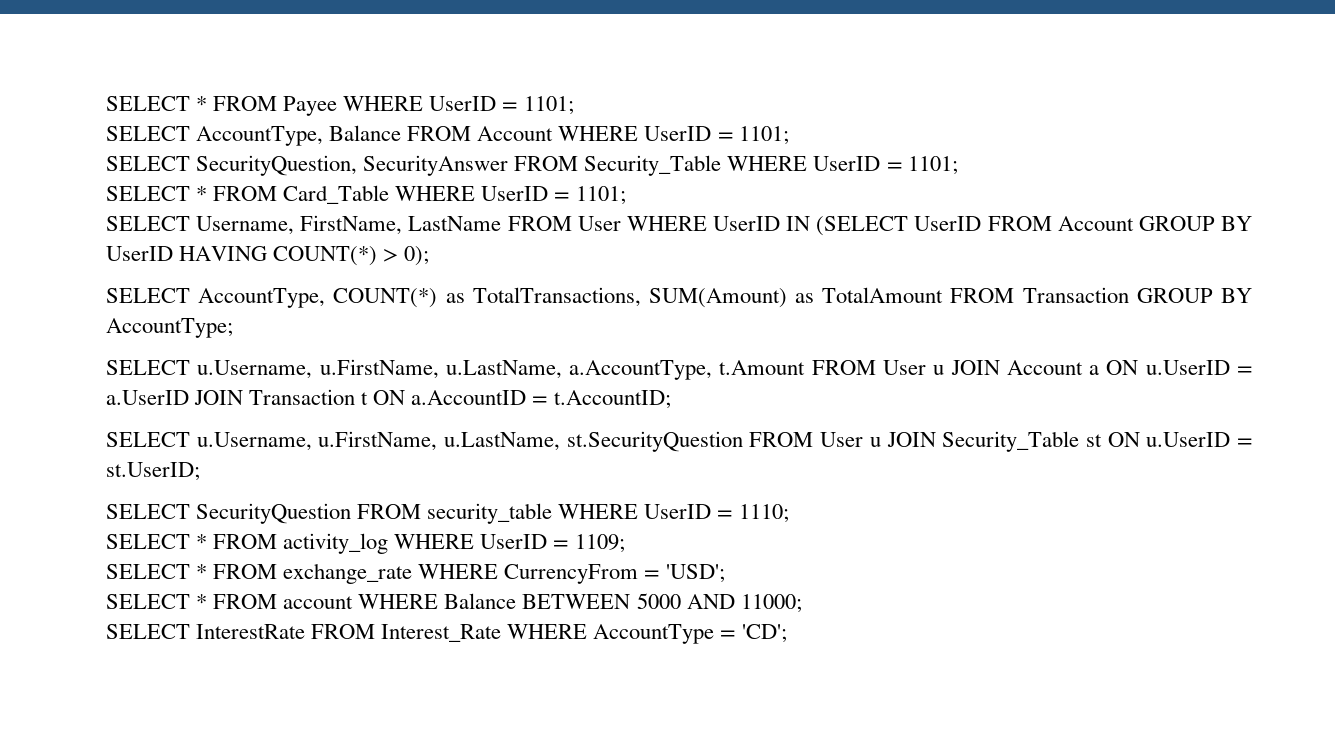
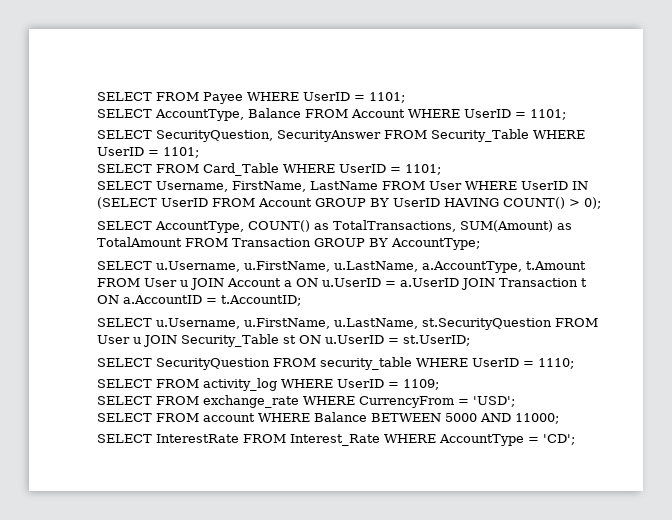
- SELECT * FROM Payee WHERE UserID = 1101;
+ SELECT FROM Payee WHERE UserID = 1101;
- SELECT * FROM Card_Table WHERE UserID = 1101;
+ SELECT FROM Card_Table WHERE UserID = 1101;
- SELECT Username, FirstName, LastName FROM User WHERE UserID IN (SELECT UserID FROM Account GROUP BY UserID HAVING COUNT(*) > 0);
+ SELECT Username, FirstName, LastName FROM User WHERE UserID IN (SELECT UserID FROM Account GROUP BY UserID HAVING COUNT() > 0);
- SELECT AccountType, COUNT(*) as TotalTransactions, SUM(Amount) as TotalAmount FROM Transaction GROUP BY AccountType;
+ SELECT AccountType, COUNT() as TotalTransactions, SUM(Amount) as TotalAmount FROM Transaction GROUP BY AccountType;
- SELECT * FROM activity_log WHERE UserID = 1109;
+ SELECT FROM activity_log WHERE UserID = 1109;
- SELECT * FROM exchange_rate WHERE CurrencyFrom = 'USD';
+ SELECT FROM exchange_rate WHERE CurrencyFrom = 'USD';
- SELECT * FROM account WHERE Balance BETWEEN 5000 AND 11000;
+ SELECT FROM account WHERE Balance BETWEEN 5000 AND 11000;

